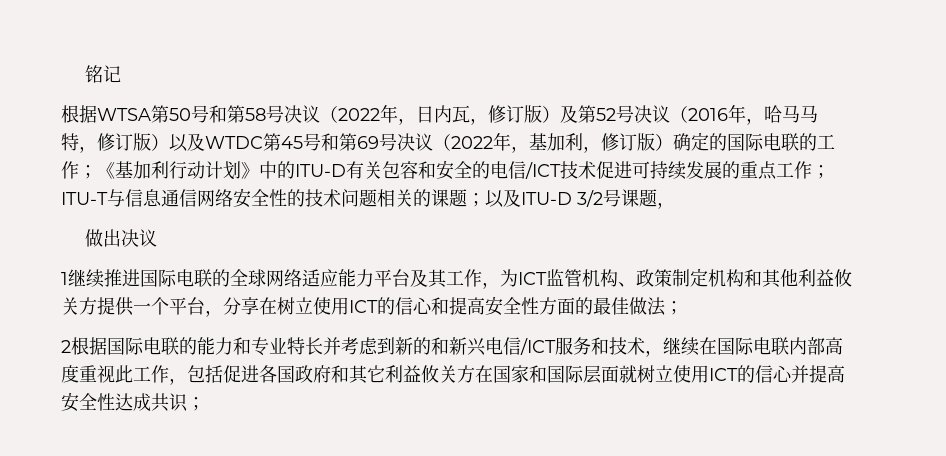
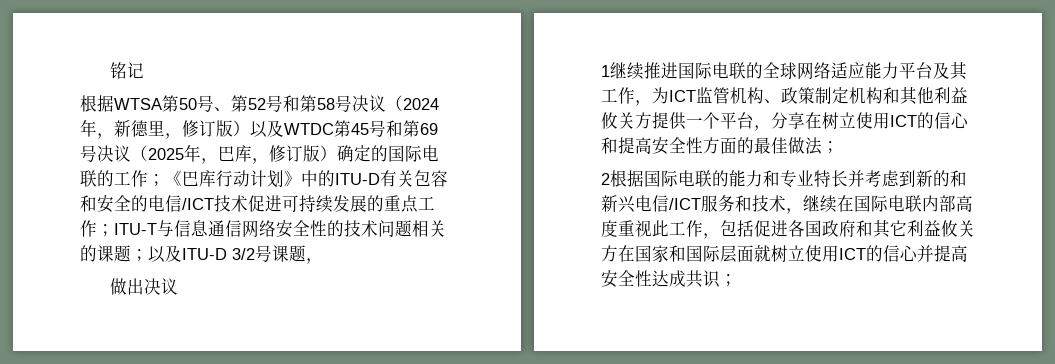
- 根据WTSA第50号和第58号决议（2022年，日内瓦，修订版）及第52号决议（2016年，哈马马特，修订版）以及WTDC第45号和第69号决议（2022年，基加利，修订版）确定的国际电联的工作；
+ 根据WTSA第50号、第52号和第58号决议（2024年，新德里，修订版）以及WTDC第45号和第69号决议（2025年，巴库，修订版）确定的国际电联的工作；
- 《基加利行动计划》中的ITU-D有关包容和安全的电信/ICT技术促进可持续发展的重点工作；
+ 《巴库行动计划》中的ITU-D有关包容和安全的电信/ICT技术促进可持续发展的重点工作；

